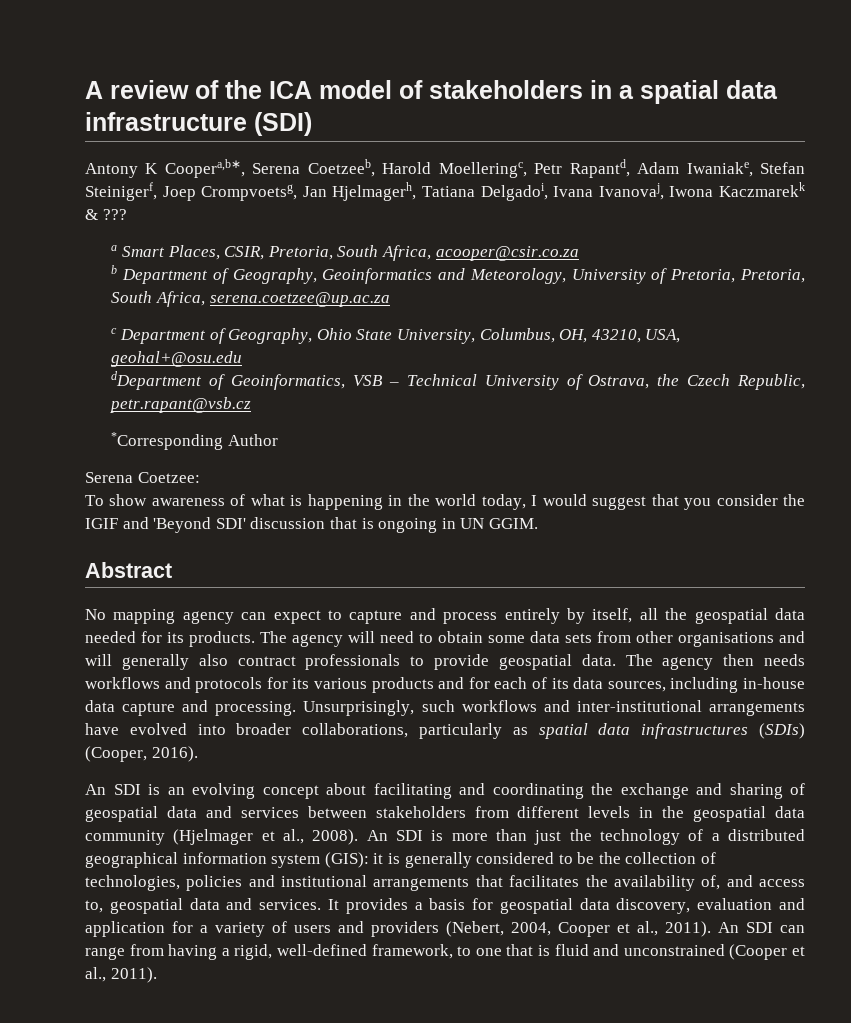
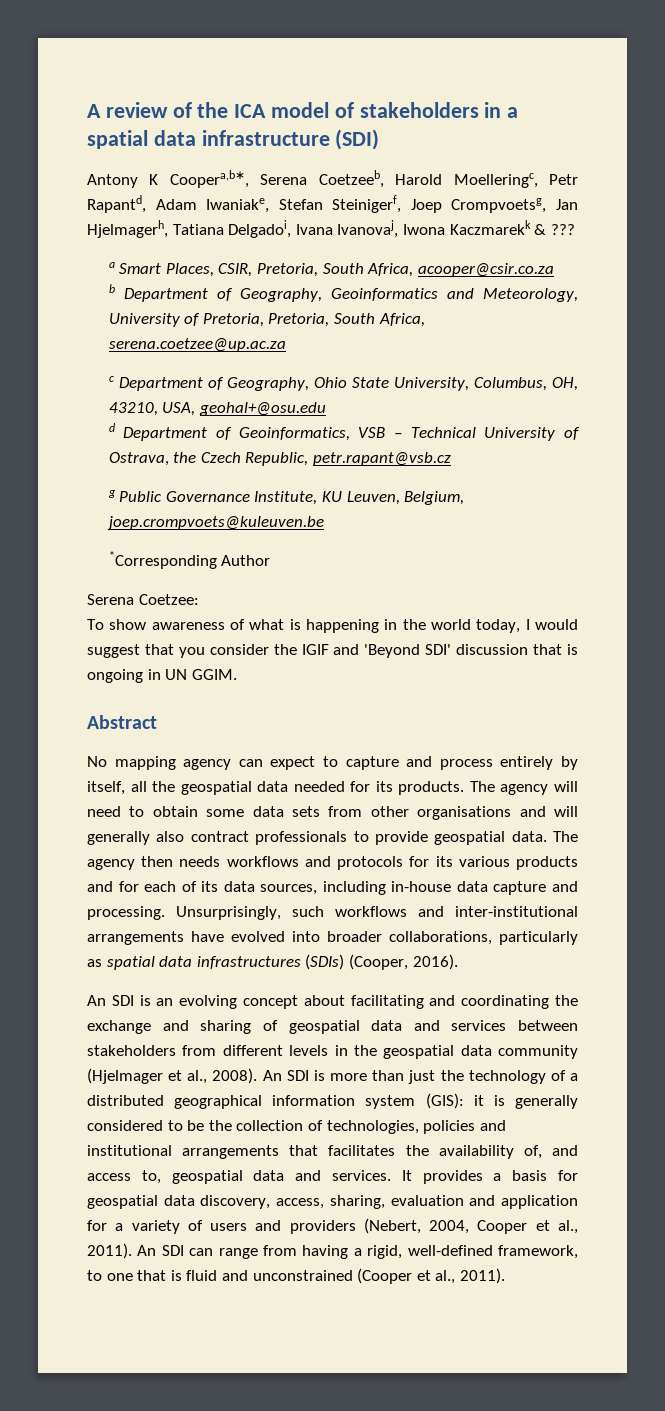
- dDepartment of Geoinformatics, VSB – Technical University of Ostrava, the Czech Republic, petr.rapant@vsb.cz
+ d Department of Geoinformatics, VSB – Technical University of Ostrava, the Czech Republic, petr.rapant@vsb.cz
+ g Public Governance Institute, KU Leuven, Belgium, joep.crompvoets@kuleuven.be
- It provides a basis for geospatial data discovery, evaluation and application for a variety of users and providers (Nebert, 2004, Cooper et al., 2011).
+ It provides a basis for geospatial data discovery, access, sharing, evaluation and application for a variety of users and providers (Nebert, 2004, Cooper et al., 2011).

